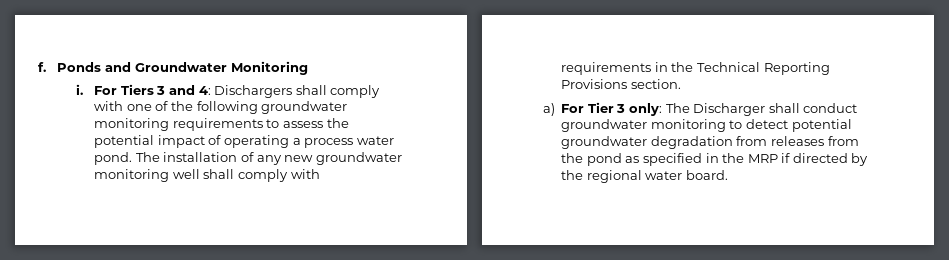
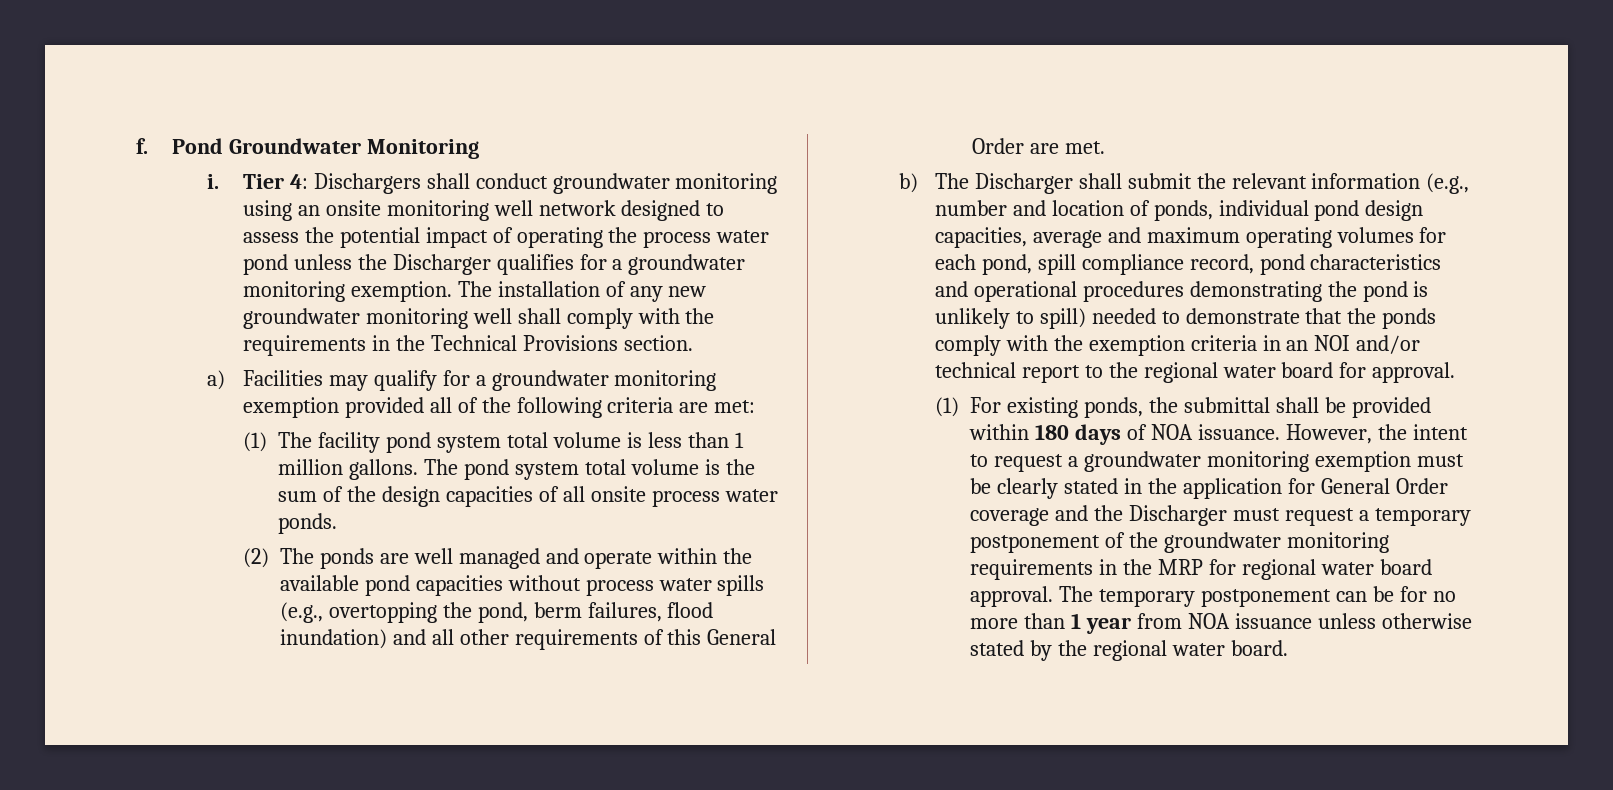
- Ponds and Groundwater Monitoring
+ Pond Groundwater Monitoring
- For Tiers 3 and 4: Dischargers shall comply with one of the following groundwater monitoring requirements to assess the potential impact of operating a process water pond.
+ Tier 4: Dischargers shall conduct groundwater monitoring using an onsite monitoring well network designed to assess the potential impact of operating the process water pond unless the Discharger qualifies for a groundwater monitoring exemption.
- The installation of any new groundwater monitoring well shall comply with requirements in the Technical Reporting Provisions section.
+ The installation of any new groundwater monitoring well shall comply with the requirements in the Technical Provisions section.
- a) For Tier 3 only: The Discharger shall conduct groundwater monitoring to detect potential groundwater degradation from releases from the pond as specified in the MRP if directed by the regional water board.
+ a) Facilities may qualify for a groundwater monitoring exemption provided all of the following criteria are met:
+ (1) The facility pond system total volume is less than 1 million gallons. The pond system total volume is the sum of the design capacities of all onsite process water ponds.
+ (2) The ponds are well managed and operate within the available pond capacities without process water spills (e.g., overtopping the pond, berm failures, flood inundation) and all other requirements of this General Order are met.
+ b) The Discharger shall submit the relevant information (e.g., number and location of ponds, individual pond design capacities, average and maximum operating volumes for each pond, spill compliance record, pond characteristics and operational procedures demonstrating the pond is unlikely to spill) needed to demonstrate that the ponds comply with the exemption criteria in an NOI and/or technical report to the regional water board for approval.
+ (1) For existing ponds, the submittal shall be provided within 180 days of NOA issuance. However, the intent to request a groundwater monitoring exemption must be clearly stated in the application for General Order coverage and the Discharger must request a temporary postponement of the groundwater monitoring requirements in the MRP for regional water board approval. The temporary postponement can be for no more than 1 year from NOA issuance unless otherwise stated by the regional water board.

